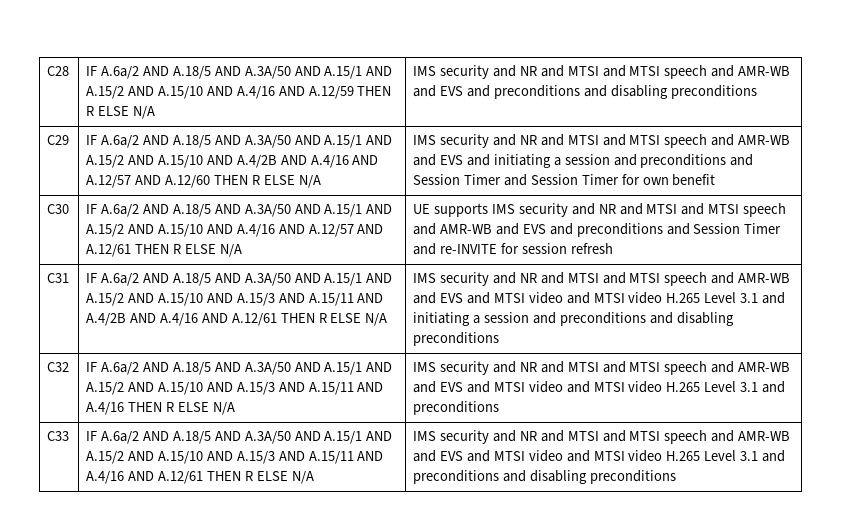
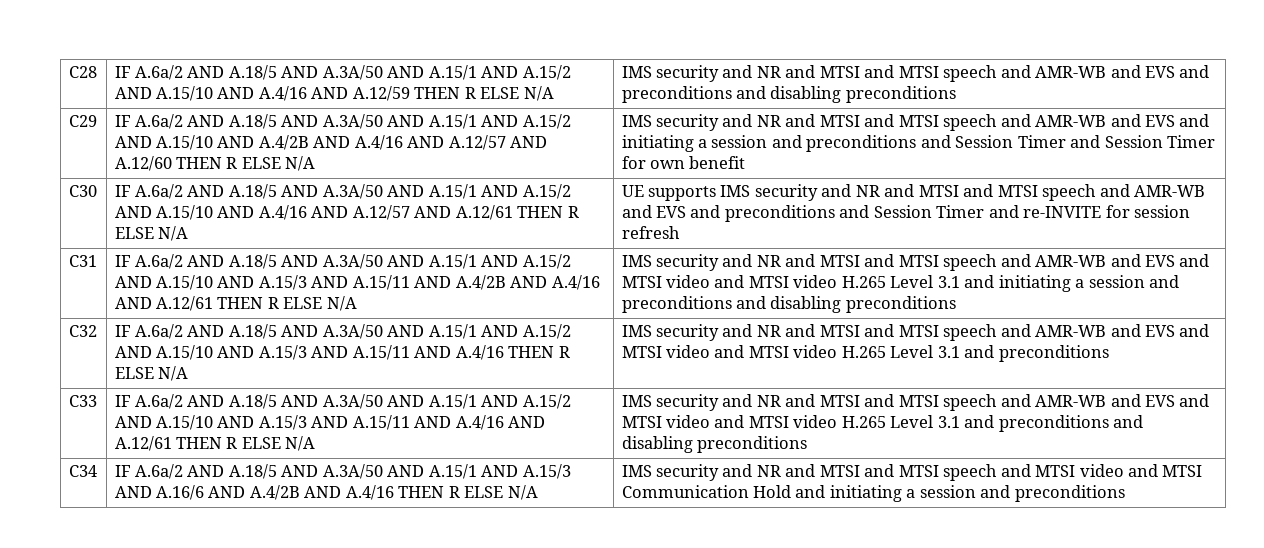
+ C34 | IF A.6a/2 AND A.18/5 AND A.3A/50 AND A.15/1 AND A.15/3 AND A.16/6 AND A.4/2B AND A.4/16 THEN R ELSE N/A | IMS security and NR and MTSI and MTSI speech and MTSI video and MTSI Communication Hold and initiating a session and preconditions

